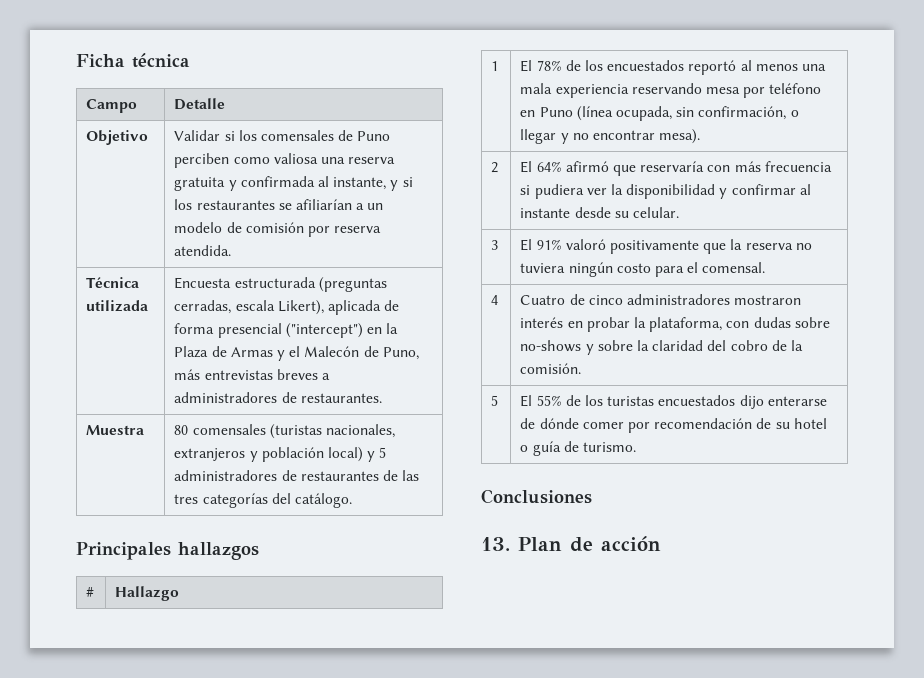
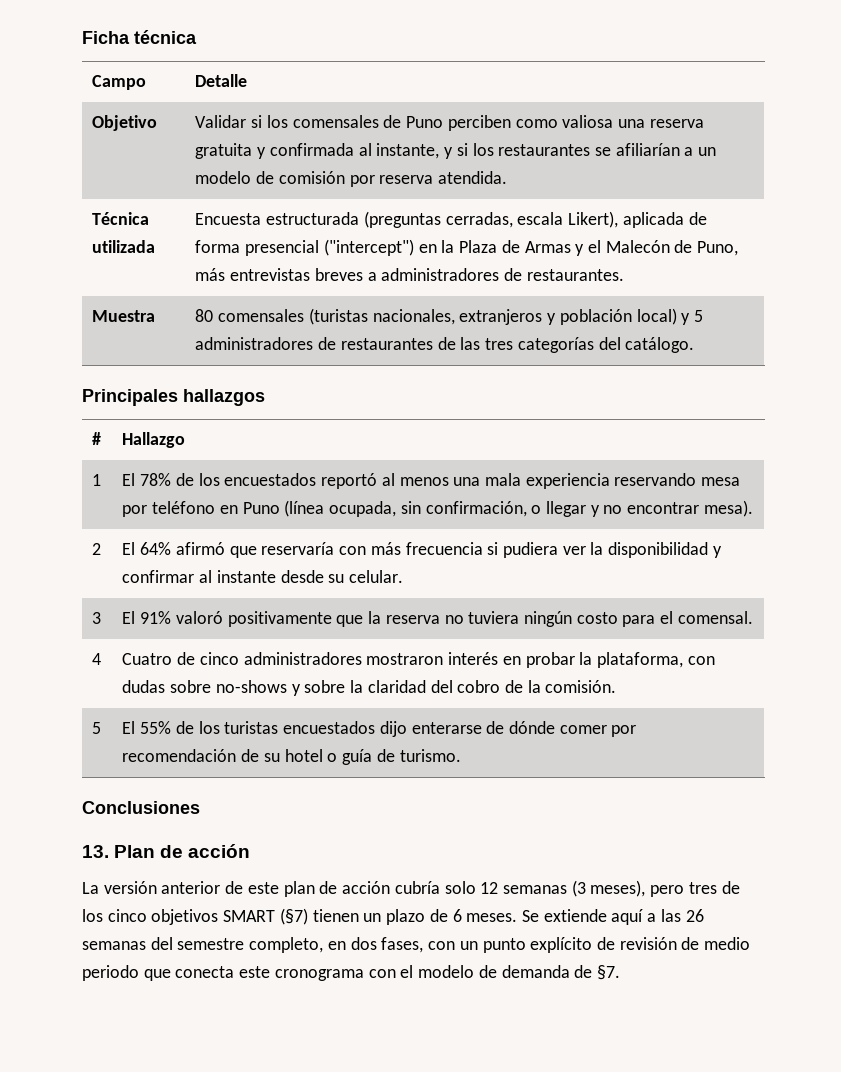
+ La versión anterior de este plan de acción cubría solo 12 semanas (3 meses), pero tres de los cinco objetivos SMART (§7) tienen un plazo de 6 meses. Se extiende aquí a las 26 semanas del semestre completo, en dos fases, con un punto explícito de revisión de medio periodo que conecta este cronograma con el modelo de demanda de §7.

